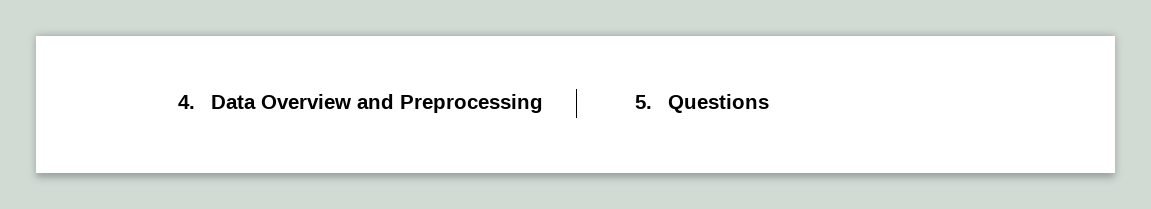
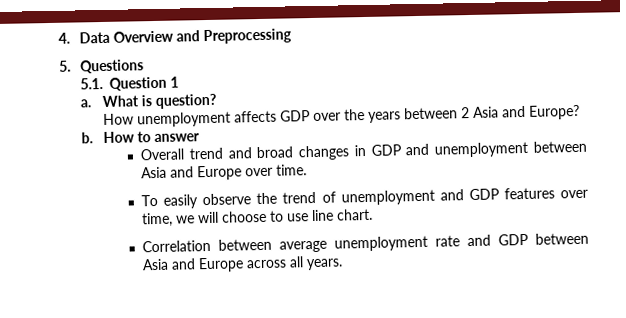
+ 5.1. Question 1
+ a. What is question?
+ How unemployment affects GDP over the years between 2 Asia and Europe?
+ b. How to answer
+ Overall trend and broad changes in GDP and unemployment between Asia and Europe over time.
+ To easily observe the trend of unemployment and GDP features over time, we will choose to use line chart.
+ Correlation between average unemployment rate and GDP between Asia and Europe across all years.

